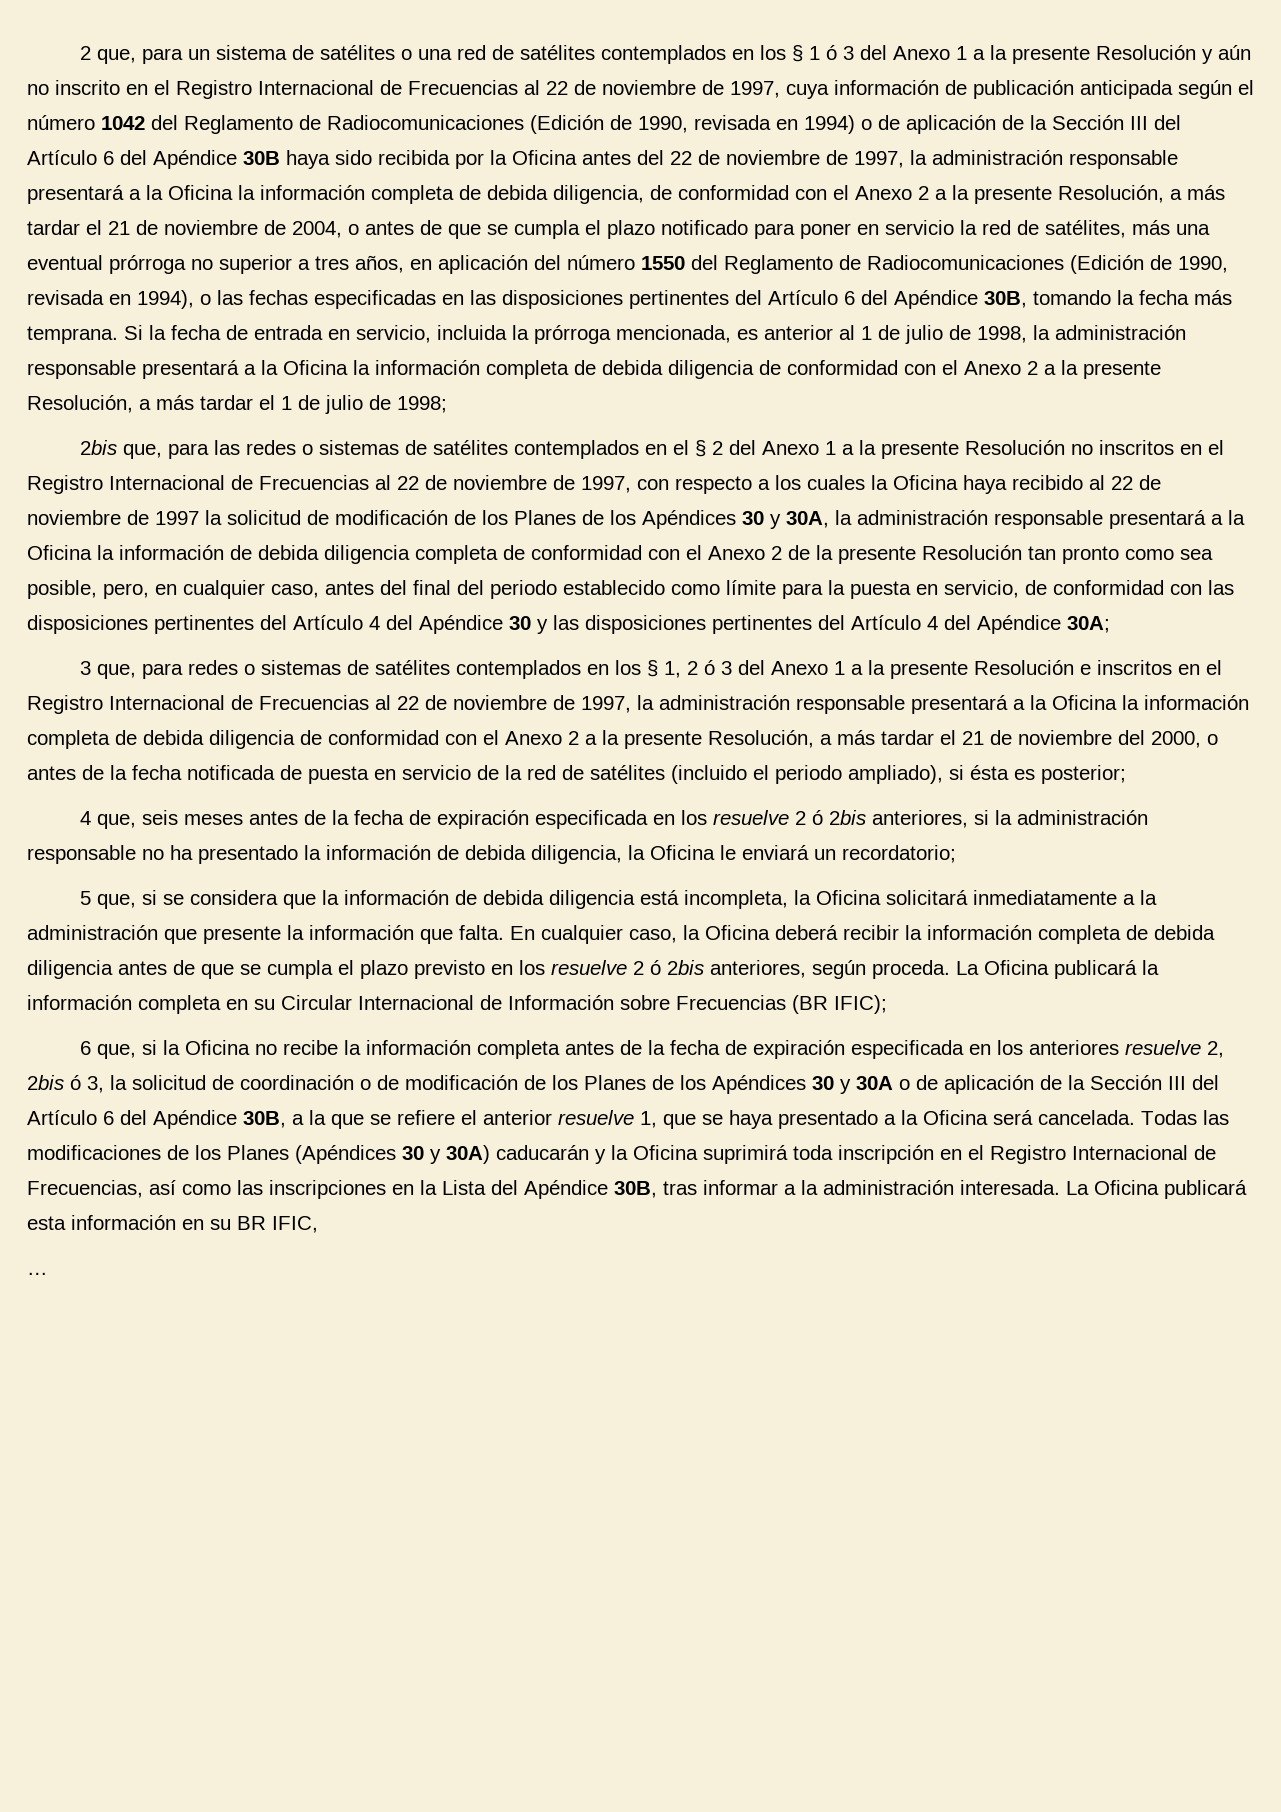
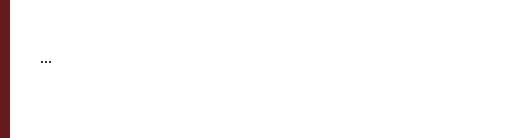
- 2 que, para un sistema de satélites o una red de satélites contemplados en los § 1 ó 3 del Anexo 1 a la presente Resolución y aún no inscrito en el Registro Internacional de Frecuencias al 22 de noviembre de 1997, cuya información de publicación anticipada según el número 1042 del Reglamento de Radiocomunicaciones (Edición de 1990, revisada en 1994) o de aplicación de la Sección III del Artículo 6 del Apéndice 30B haya sido recibida por la Oficina antes del 22 de noviembre de 1997, la administración responsable presentará a la Oficina la información completa de debida diligencia, de conformidad con el Anexo 2 a la presente Resolución, a más tardar el 21 de noviembre de 2004, o antes de que se cumpla el plazo notificado para poner en servicio la red de satélites, más una eventual prórroga no superior a tres años, en aplicación del número 1550 del Reglamento de Radiocomunicaciones (Edición de 1990, revisada en 1994), o las fechas especificadas en las disposiciones pertinentes del Artículo 6 del Apéndice 30B, tomando la fecha más temprana. Si la fecha de entrada en servicio, incluida la prórroga mencionada, es anterior al 1 de julio de 1998, la administración responsable presentará a la Oficina la información completa de debida diligencia de conformidad con el Anexo 2 a la presente Resolución, a más tardar el 1 de julio de 1998;
- 2bis que, para las redes o sistemas de satélites contemplados en el § 2 del Anexo 1 a la presente Resolución no inscritos en el Registro Internacional de Frecuencias al 22 de noviembre de 1997, con respecto a los cuales la Oficina haya recibido al 22 de noviembre de 1997 la solicitud de modificación de los Planes de los Apéndices 30 y 30A, la administración responsable presentará a la Oficina la información de debida diligencia completa de conformidad con el Anexo 2 de la presente Resolución tan pronto como sea posible, pero, en cualquier caso, antes del final del periodo establecido como límite para la puesta en servicio, de conformidad con las disposiciones pertinentes del Artículo 4 del Apéndice 30 y las disposiciones pertinentes del Artículo 4 del Apéndice 30A;
- 3 que, para redes o sistemas de satélites contemplados en los § 1, 2 ó 3 del Anexo 1 a la presente Resolución e inscritos en el Registro Internacional de Frecuencias al 22 de noviembre de 1997, la administración responsable presentará a la Oficina la información completa de debida diligencia de conformidad con el Anexo 2 a la presente Resolución, a más tardar el 21 de noviembre del 2000, o antes de la fecha notificada de puesta en servicio de la red de satélites (incluido el periodo ampliado), si ésta es posterior;
- 4 que, seis meses antes de la fecha de expiración especificada en los resuelve 2 ó 2bis anteriores, si la administración responsable no ha presentado la información de debida diligencia, la Oficina le enviará un recordatorio;
- 5 que, si se considera que la información de debida diligencia está incompleta, la Oficina solicitará inmediatamente a la administración que presente la información que falta. En cualquier caso, la Oficina deberá recibir la información completa de debida diligencia antes de que se cumpla el plazo previsto en los resuelve 2 ó 2bis anteriores, según proceda. La Oficina publicará la información completa en su Circular Internacional de Información sobre Frecuencias (BR IFIC);
- 6 que, si la Oficina no recibe la información completa antes de la fecha de expiración especificada en los anteriores resuelve 2, 2bis ó 3, la solicitud de coordinación o de modificación de los Planes de los Apéndices 30 y 30A o de aplicación de la Sección III del Artículo 6 del Apéndice 30B, a la que se refiere el anterior resuelve 1, que se haya presentado a la Oficina será cancelada. Todas las modificaciones de los Planes (Apéndices 30 y 30A) caducarán y la Oficina suprimirá toda inscripción en el Registro Internacional de Frecuencias, así como las inscripciones en la Lista del Apéndice 30B, tras informar a la administración interesada. La Oficina publicará esta información en su BR IFIC,

